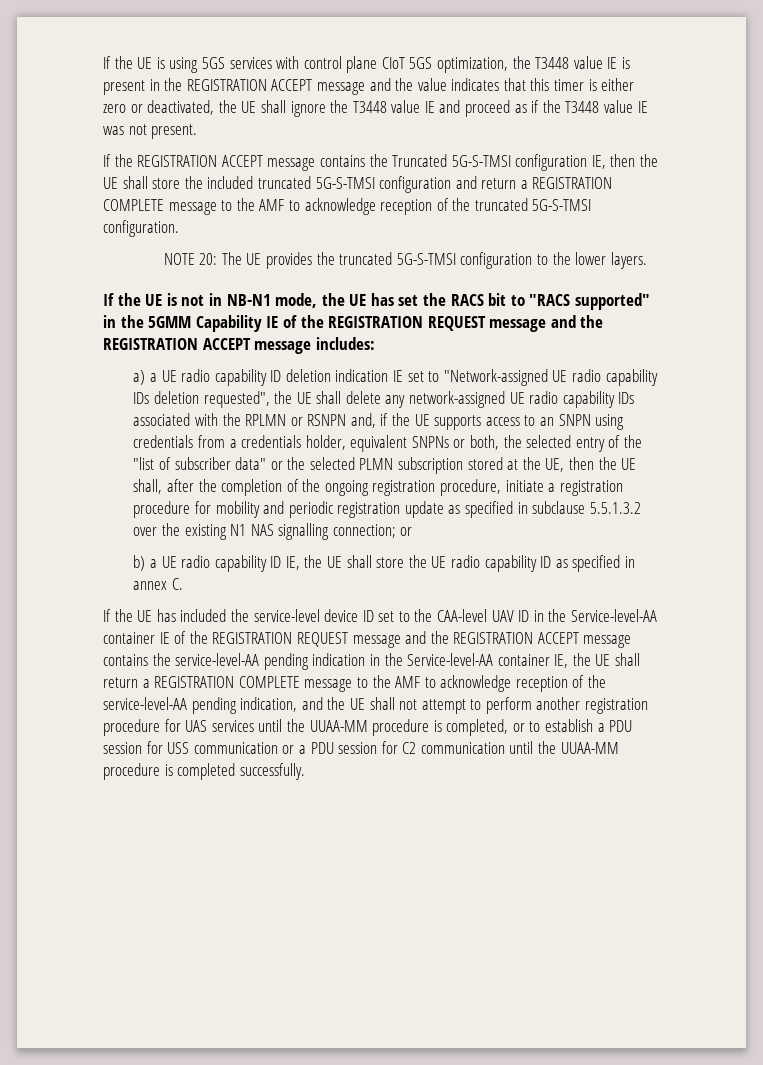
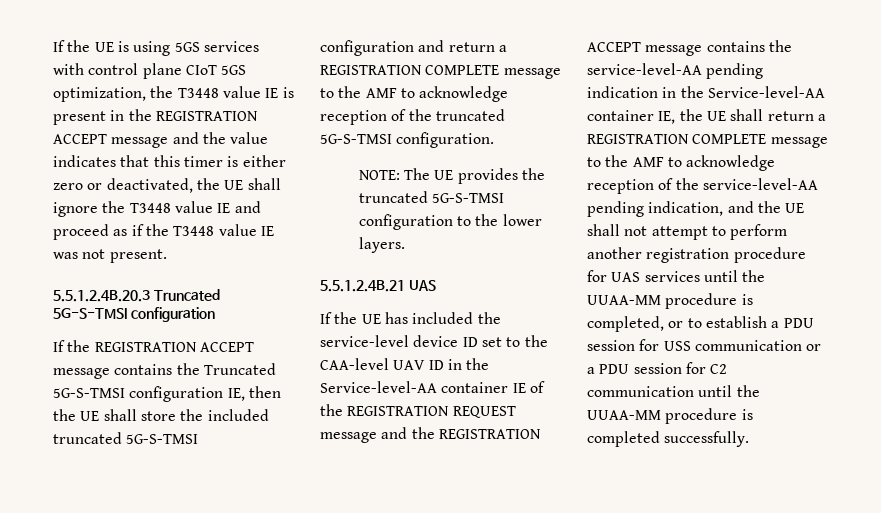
+ 5.5.1.2.4B.20.3 Truncated 5G-S-TMSI configuration
- NOTE 20: The UE provides the truncated 5G-S-TMSI configuration to the lower layers.
+ NOTE: The UE provides the truncated 5G-S-TMSI configuration to the lower layers.
- If the UE is not in NB-N1 mode, the UE has set the RACS bit to "RACS supported" in the 5GMM Capability IE of the REGISTRATION REQUEST message and the REGISTRATION ACCEPT message includes:
- a) a UE radio capability ID deletion indication IE set to "Network-assigned UE radio capability IDs deletion requested", the UE shall delete any network-assigned UE radio capability IDs associated with the RPLMN or RSNPN and, if the UE supports access to an SNPN using credentials from a credentials holder, equivalent SNPNs or both, the selected entry of the "list of subscriber data" or the selected PLMN subscription stored at the UE, then the UE shall, after the completion of the ongoing registration procedure, initiate a registration procedure for mobility and periodic registration update as specified in subclause 5.5.1.3.2 over the existing N1 NAS signalling connection; or
- b) a UE radio capability ID IE, the UE shall store the UE radio capability ID as specified in annex C.
+ 5.5.1.2.4B.21 UAS

